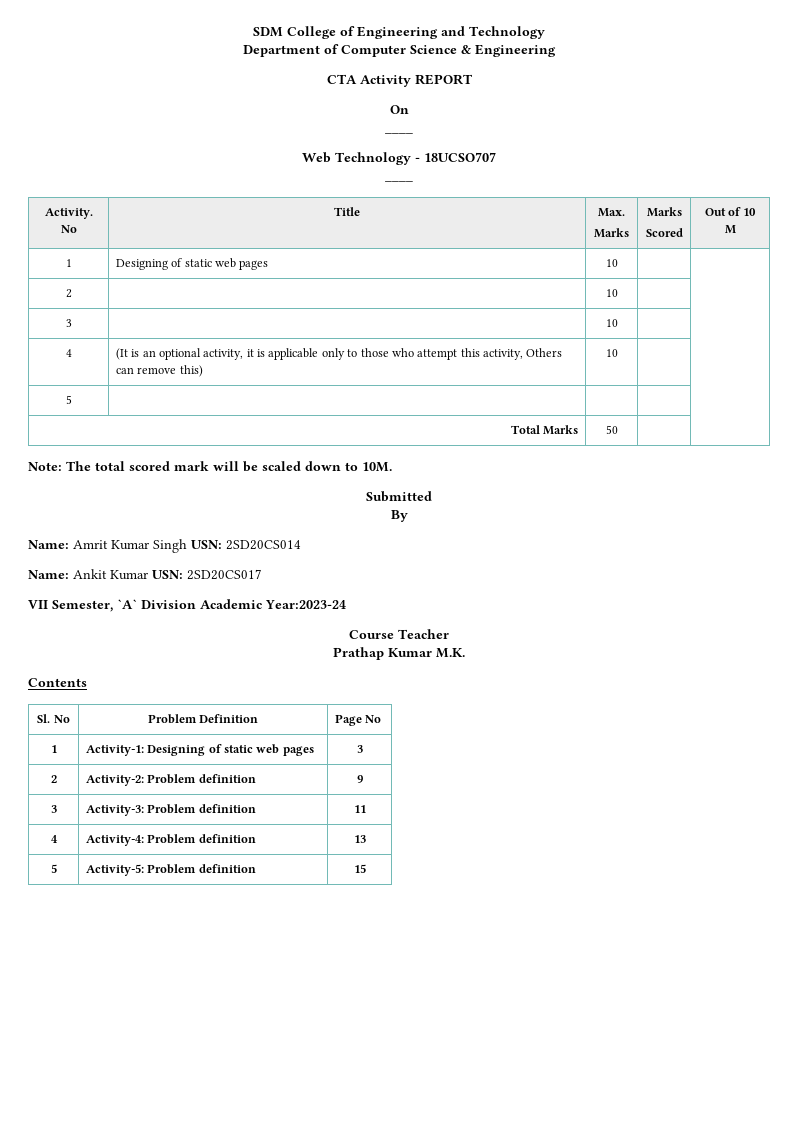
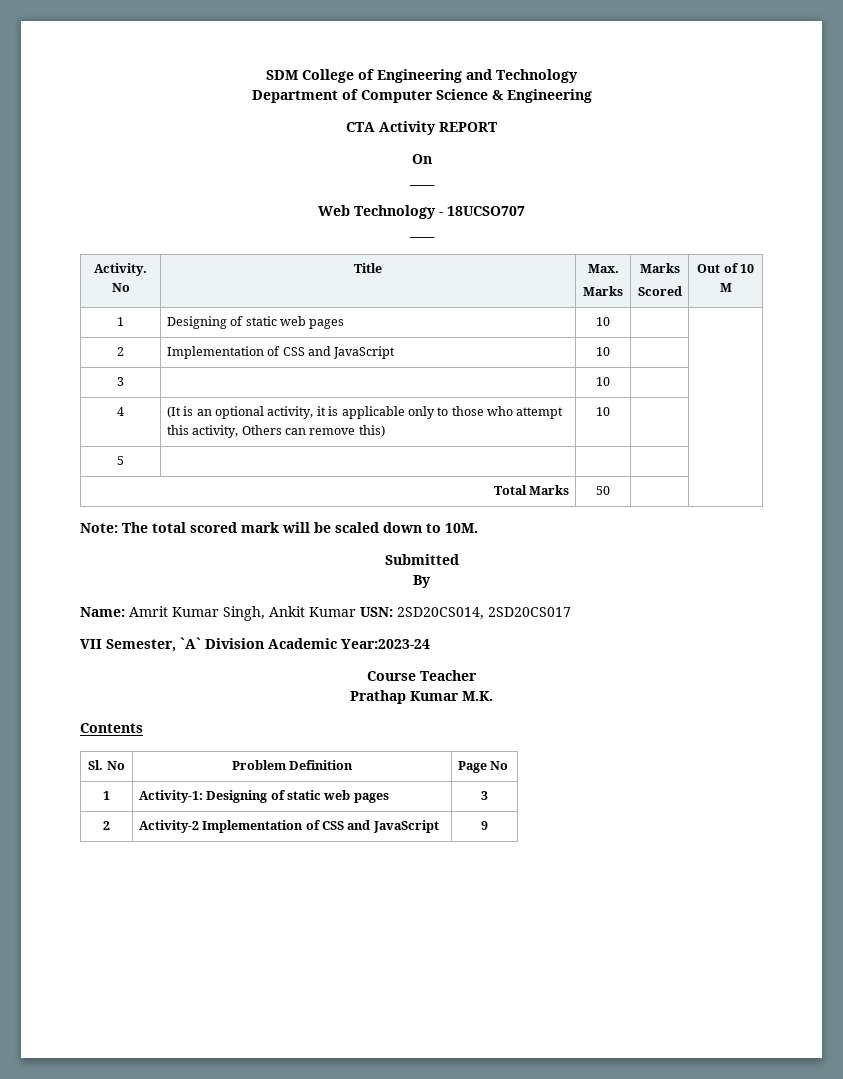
- 2 | | 10 | |
+ 2 | Implementation of CSS and JavaScript | 10 | |
- Name: Amrit Kumar Singh USN: 2SD20CS014
- Name: Ankit Kumar USN: 2SD20CS017
+ Name: Amrit Kumar Singh, Ankit Kumar USN: 2SD20CS014, 2SD20CS017
- 2 | Activity-2: Problem definition | 9
- 3 | Activity-3: Problem definition | 11
- 4 | Activity-4: Problem definition | 13
- 5 | Activity-5: Problem definition | 15
+ 2 | Activity-2 Implementation of CSS and JavaScript | 9

